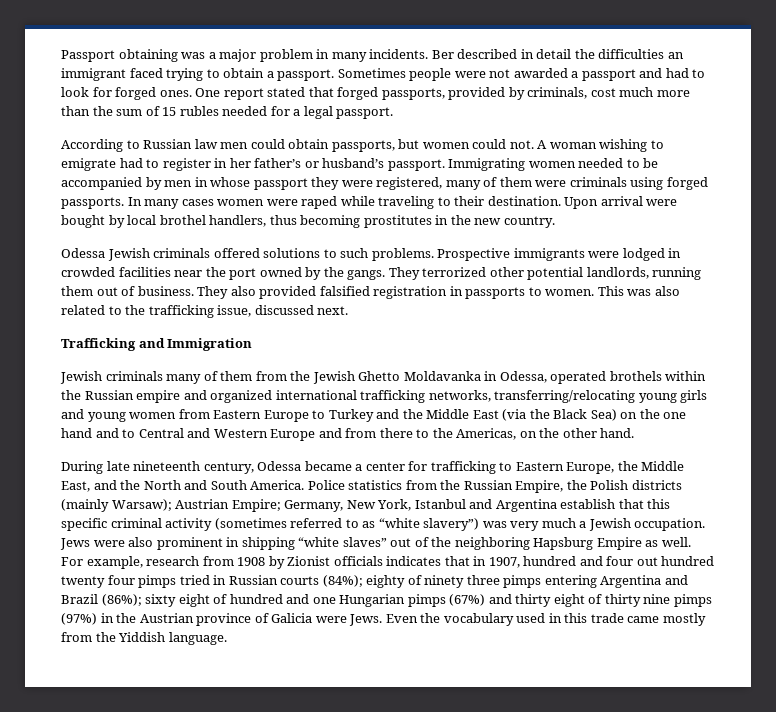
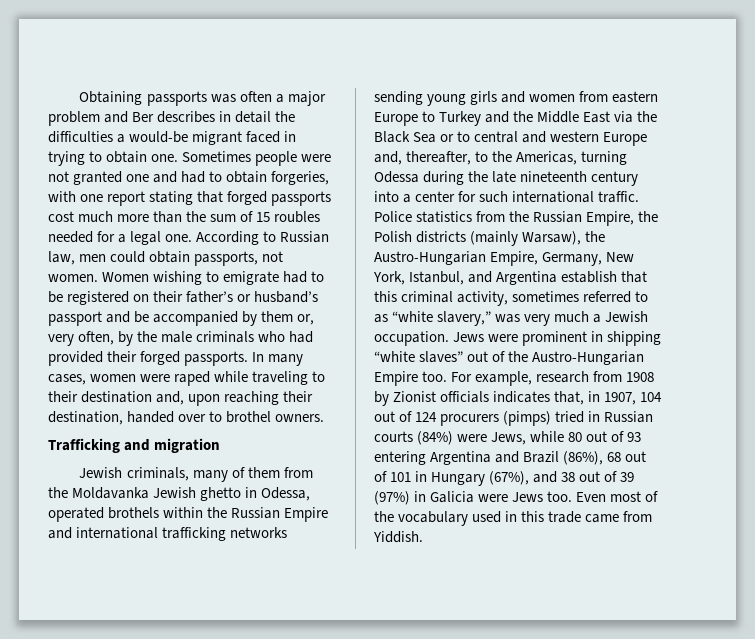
- Passport obtaining was a major problem in many incidents. Ber described in detail the difficulties an immigrant faced trying to obtain a passport.
+ Obtaining passports was often a major problem and Ber describes in detail the difficulties a would-be migrant faced in trying to obtain one.
- Sometimes people were not awarded a passport and had to look for forged ones. One report stated that forged passports, provided by criminals, cost much more than the sum of 15 rubles needed for a legal passport.
- According to Russian law men could obtain passports, but women could not. A woman wishing to emigrate had to register in her father’s or husband’s passport. Immigrating women needed to be accompanied by men in whose passport they were registered, many of them were criminals using forged passports.
+ Sometimes people were not granted one and had to obtain forgeries, with one report stating that forged passports cost much more than the sum of 15 roubles needed for a legal one. According to Russian law, men could obtain passports, not women. Women wishing to emigrate had to be registered on their father’s or husband’s passport and be accompanied by them or, very often, by the male criminals who had provided their forged passports.
- In many cases women were raped while traveling to their destination. Upon arrival were bought by local brothel handlers, thus becoming prostitutes in the new country.
- Odessa Jewish criminals offered solutions to such problems. Prospective immigrants were lodged in crowded facilities near the port owned by the gangs. They terrorized other potential landlords, running them out of business. They also provided falsified registration in passports to women. This was also related to the trafficking issue, discussed next.
+ In many cases, women were raped while traveling to their destination and, upon reaching their destination, handed over to brothel owners.
- Trafficking and Immigration
- Jewish criminals many of them from the Jewish Ghetto Moldavanka in Odessa, operated brothels within the Russian empire and organized international trafficking networks, transferring/relocating young girls and young women from Eastern Europe to Turkey and the Middle East (via the Black Sea) on the one hand and to Central and Western Europe and from there to the Americas, on the other hand.
- During late nineteenth century, Odessa became a center for trafficking to Eastern Europe, the Middle East, and the North and South America.
+ Trafficking and migration
+ Jewish criminals, many of them from the Moldavanka Jewish ghetto in Odessa, operated brothels within the Russian Empire and international trafficking networks sending young girls and women from eastern Europe to Turkey and the Middle East via the Black Sea or to central and western Europe and, thereafter, to the Americas, turning Odessa during the late nineteenth century into a center for such international traffic.
- Police statistics from the Russian Empire, the Polish districts (mainly Warsaw); Austrian Empire; Germany, New York, Istanbul and Argentina establish that this specific criminal activity (sometimes referred to as “white slavery”) was very much a Jewish occupation.
+ Police statistics from the Russian Empire, the Polish districts (mainly Warsaw), the Austro-Hungarian Empire, Germany, New York, Istanbul, and Argentina establish that this criminal activity, sometimes referred to as “white slavery,” was very much a Jewish occupation.
- Jews were also prominent in shipping “white slaves” out of the neighboring Hapsburg Empire as well.
+ Jews were prominent in shipping “white slaves” out of the Austro-Hungarian Empire too.
- For example, research from 1908 by Zionist officials indicates that in 1907, hundred and four out hundred twenty four pimps tried in Russian courts (84%); eighty of ninety three pimps entering Argentina and Brazil (86%); sixty eight of hundred and one Hungarian pimps (67%) and thirty eight of thirty nine pimps (97%) in the Austrian province of Galicia were Jews. Even the vocabulary used in this trade came mostly from the Yiddish language.
+ For example, research from 1908 by Zionist officials indicates that, in 1907, 104 out of 124 procurers (pimps) tried in Russian courts (84%) were Jews, while 80 out of 93 entering Argentina and Brazil (86%), 68 out of 101 in Hungary (67%), and 38 out of 39 (97%) in Galicia were Jews too. Even most of the vocabulary used in this trade came from Yiddish.

